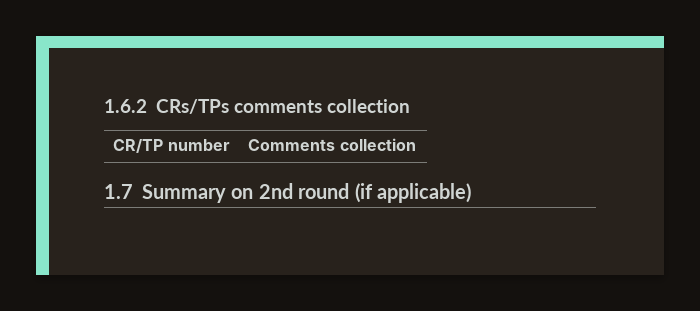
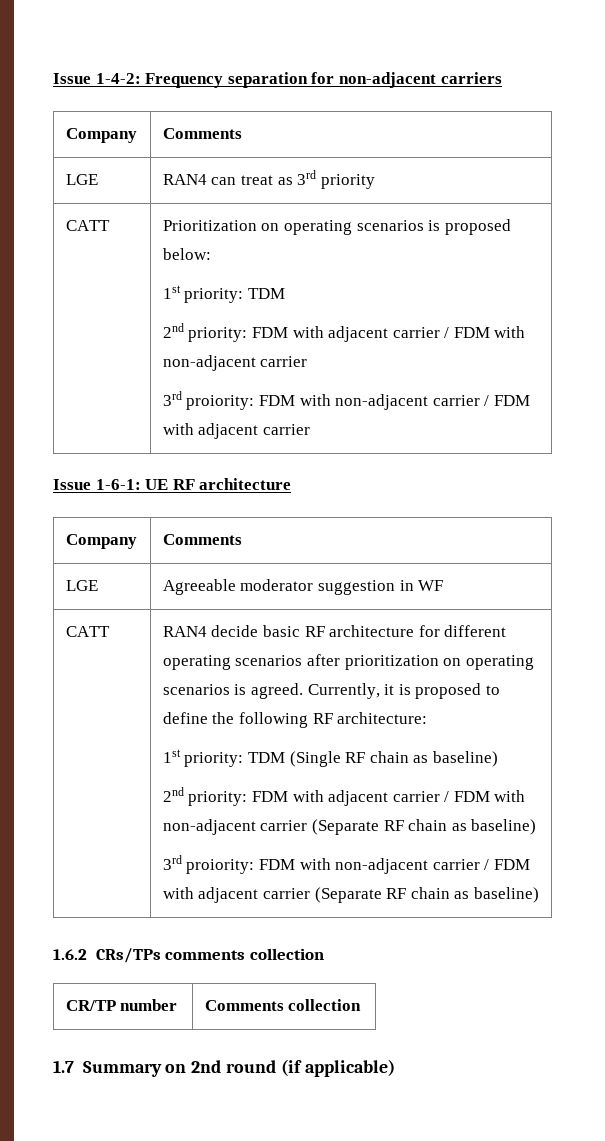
+ Issue 1-4-2: Frequency separation for non-adjacent carriers
+ Company | Comments
+ LGE | RAN4 can treat as 3rd priority
+ CATT | Prioritization on operating scenarios is proposed below:
+ 1st priority: TDM
+ 2nd priority: FDM with adjacent carrier / FDM with non-adjacent carrier
+ 3rd proiority: FDM with non-adjacent carrier / FDM with adjacent carrier
+ Issue 1-6-1: UE RF architecture
+ Company | Comments
+ LGE | Agreeable moderator suggestion in WF
+ CATT | RAN4 decide basic RF architecture for different operating scenarios after prioritization on operating scenarios is agreed. Currently, it is proposed to define the following RF architecture:
+ 1st priority: TDM (Single RF chain as baseline)
+ 2nd priority: FDM with adjacent carrier / FDM with non-adjacent carrier (Separate RF chain as baseline)
+ 3rd proiority: FDM with non-adjacent carrier / FDM with adjacent carrier (Separate RF chain as baseline)

